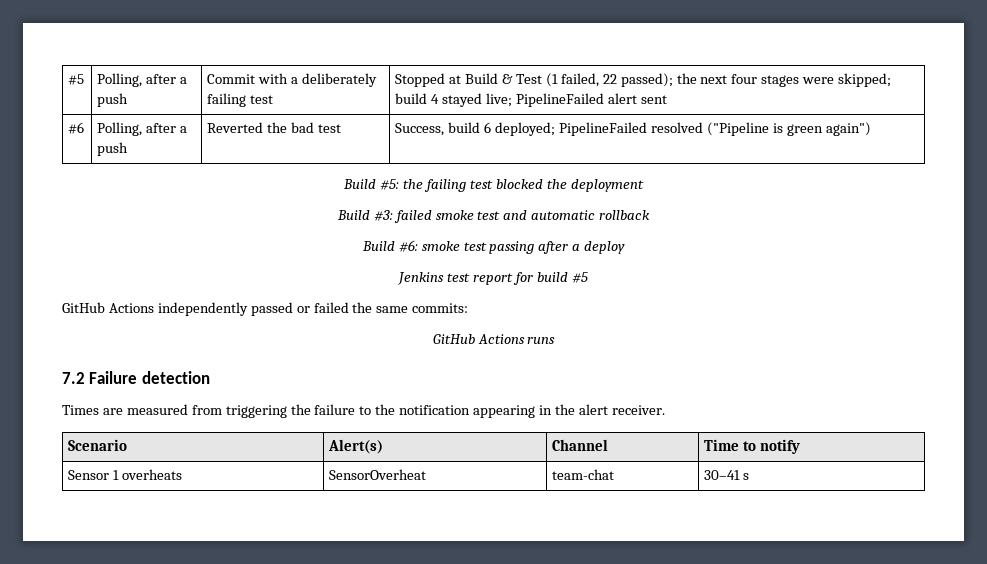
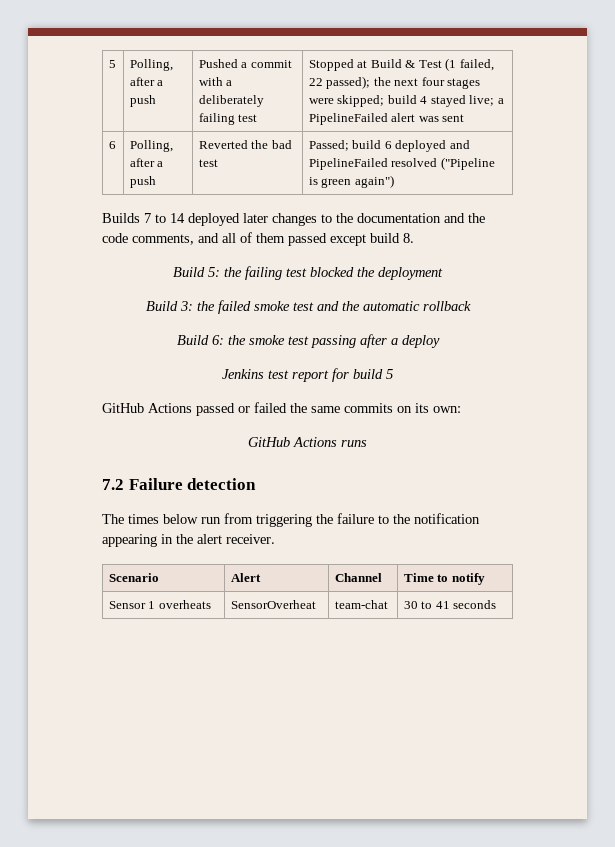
- #5 | Polling, after a push | Commit with a deliberately failing test | Stopped at Build & Test (1 failed, 22 passed); the next four stages were skipped; build 4 stayed live; PipelineFailed alert sent
+ 5 | Polling, after a push | Pushed a commit with a deliberately failing test | Stopped at Build & Test (1 failed, 22 passed); the next four stages were skipped; build 4 stayed live; a PipelineFailed alert was sent
- #6 | Polling, after a push | Reverted the bad test | Success, build 6 deployed; PipelineFailed resolved ("Pipeline is green again")
+ 6 | Polling, after a push | Reverted the bad test | Passed; build 6 deployed and PipelineFailed resolved ("Pipeline is green again")
- Build #5: the failing test blocked the deployment
+ Builds 7 to 14 deployed later changes to the documentation and the code comments, and all of them passed except build 8.
+ Build 5: the failing test blocked the deployment
- Build #3: failed smoke test and automatic rollback
+ Build 3: the failed smoke test and the automatic rollback
- Build #6: smoke test passing after a deploy
+ Build 6: the smoke test passing after a deploy
- Jenkins test report for build #5
- GitHub Actions independently passed or failed the same commits:
+ Jenkins test report for build 5
+ GitHub Actions passed or failed the same commits on its own:
- Times are measured from triggering the failure to the notification appearing in the alert receiver.
+ The times below run from triggering the failure to the notification appearing in the alert receiver.
- Scenario | Alert(s) | Channel | Time to notify
+ Scenario | Alert | Channel | Time to notify
- Sensor 1 overheats | SensorOverheat | team-chat | 30–41 s
+ Sensor 1 overheats | SensorOverheat | team-chat | 30 to 41 seconds

